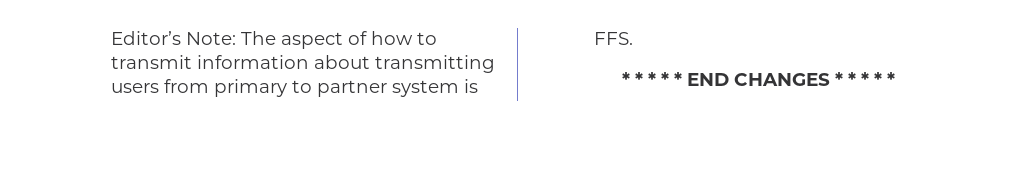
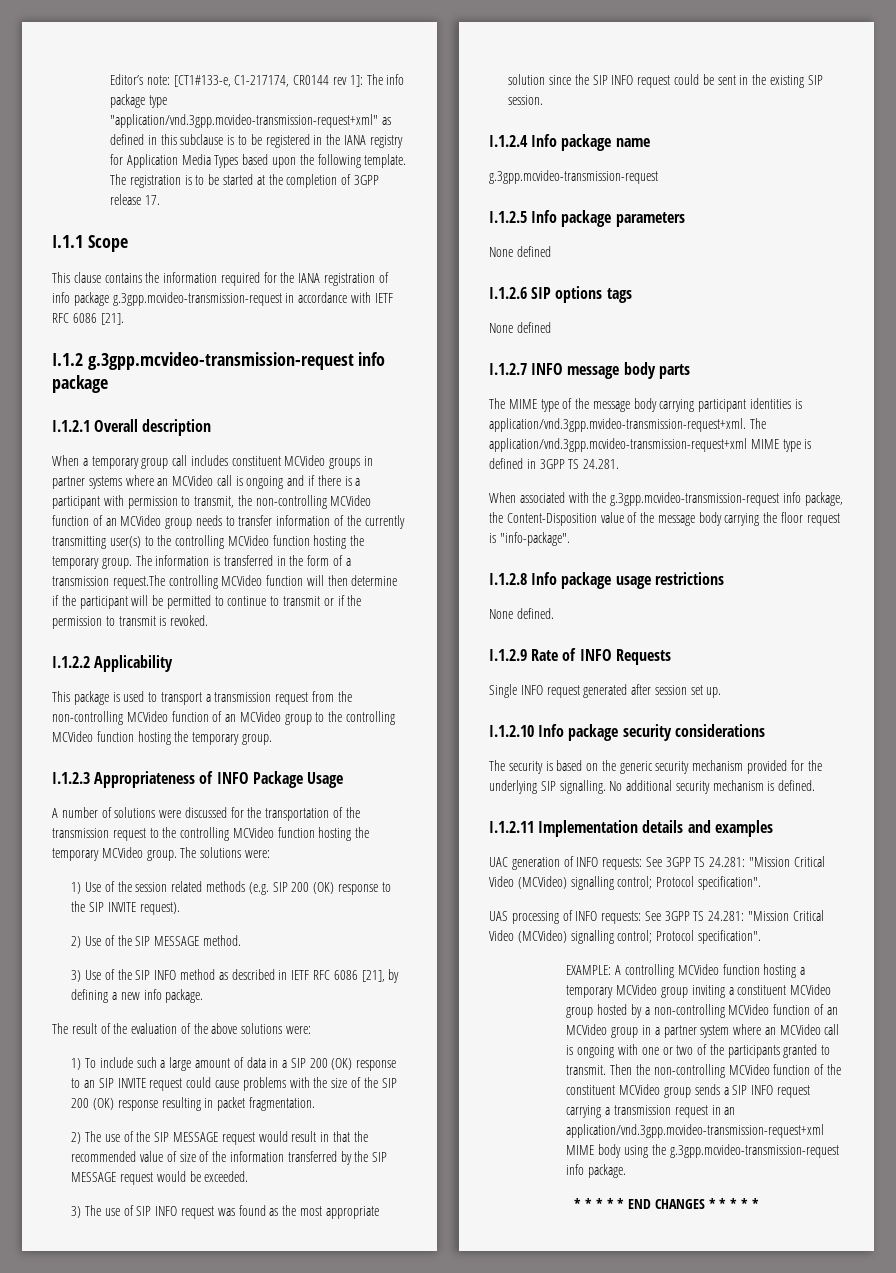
- Editor’s Note: The aspect of how to transmit information about transmitting users from primary to partner system is FFS.
+ Editor’s note: [CT1#133-e, C1-217174, CR0144 rev 1]: The info package type "application/vnd.3gpp.mcvideo-transmission-request+xml" as defined in this subclause is to be registered in the IANA registry for Application Media Types based upon the following template. The registration is to be started at the completion of 3GPP release 17.
+ I.1.1 Scope
+ This clause contains the information required for the IANA registration of info package g.3gpp.mcvideo-transmission-request in accordance with IETF RFC 6086 [21].
+ I.1.2 g.3gpp.mcvideo-transmission-request info package
+ I.1.2.1 Overall description
+ When a temporary group call includes constituent MCVideo groups in partner systems where an MCVideo call is ongoing and if there is a participant with permission to transmit, the non-controlling MCVideo function of an MCVideo group needs to transfer information of the currently transmitting user(s) to the controlling MCVideo function hosting the temporary group. The information is transferred in the form of a transmission request.The controlling MCVideo function will then determine if the participant will be permitted to continue to transmit or if the permission to transmit is revoked.
+ I.1.2.2 Applicability
+ This package is used to transport a transmission request from the non-controlling MCVideo function of an MCVideo group to the controlling MCVideo function hosting the temporary group.
+ I.1.2.3 Appropriateness of INFO Package Usage
+ A number of solutions were discussed for the transportation of the transmission request to the controlling MCVideo function hosting the temporary MCVideo group. The solutions were:
+ 1) Use of the session related methods (e.g. SIP 200 (OK) response to the SIP INVITE request).
+ 2) Use of the SIP MESSAGE method.
+ 3) Use of the SIP INFO method as described in IETF RFC 6086 [21], by defining a new info package.
+ The result of the evaluation of the above solutions were:
+ 1) To include such a large amount of data in a SIP 200 (OK) response to an SIP INVITE request could cause problems with the size of the SIP 200 (OK) response resulting in packet fragmentation.
+ 2) The use of the SIP MESSAGE request would result in that the recommended value of size of the information transferred by the SIP MESSAGE request would be exceeded.
+ 3) The use of SIP INFO request was found as the most appropriate solution since the SIP INFO request could be sent in the existing SIP session.
+ I.1.2.4 Info package name
+ g.3gpp.mcvideo-transmission-request
+ I.1.2.5 Info package parameters
+ None defined
+ I.1.2.6 SIP options tags
+ None defined
+ I.1.2.7 INFO message body parts
+ The MIME type of the message body carrying participant identities is application/vnd.3gpp.mvideo-transmission-request+xml. The application/vnd.3gpp.mcvideo-transmission-request+xml MIME type is defined in 3GPP TS 24.281.
+ When associated with the g.3gpp.mcvideo-transmission-request info package, the Content-Disposition value of the message body carrying the floor request is "info-package".
+ I.1.2.8 Info package usage restrictions
+ None defined.
+ I.1.2.9 Rate of INFO Requests
+ Single INFO request generated after session set up.
+ I.1.2.10 Info package security considerations
+ The security is based on the generic security mechanism provided for the underlying SIP signalling. No additional security mechanism is defined.
+ I.1.2.11 Implementation details and examples
+ UAC generation of INFO requests: See 3GPP TS 24.281: "Mission Critical Video (MCVideo) signalling control; Protocol specification".
+ UAS processing of INFO requests: See 3GPP TS 24.281: "Mission Critical Video (MCVideo) signalling control; Protocol specification".
+ EXAMPLE: A controlling MCVideo function hosting a temporary MCVideo group inviting a constituent MCVideo group hosted by a non-controlling MCVideo function of an MCVideo group in a partner system where an MCVideo call is ongoing with one or two of the participants granted to transmit. Then the non-controlling MCVideo function of the constituent MCVideo group sends a SIP INFO request carrying a transmission request in an application/vnd.3gpp.mcvideo-transmission-request+xml MIME body using the g.3gpp.mcvideo-transmission-request info package.

